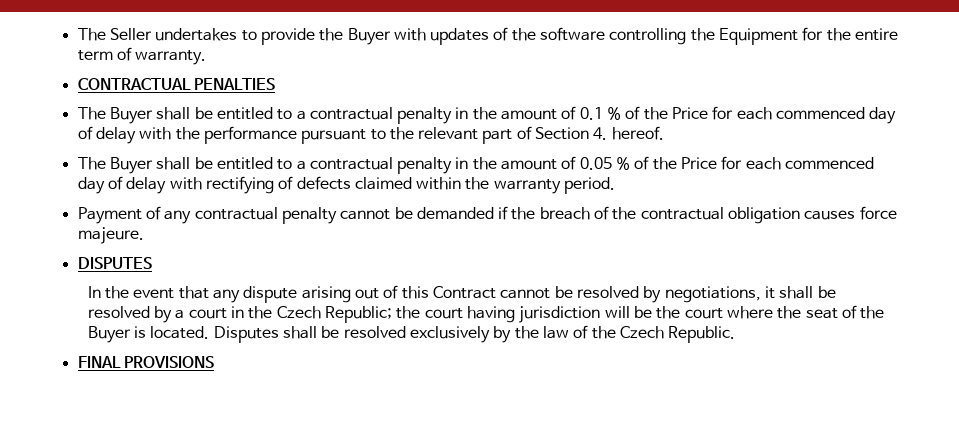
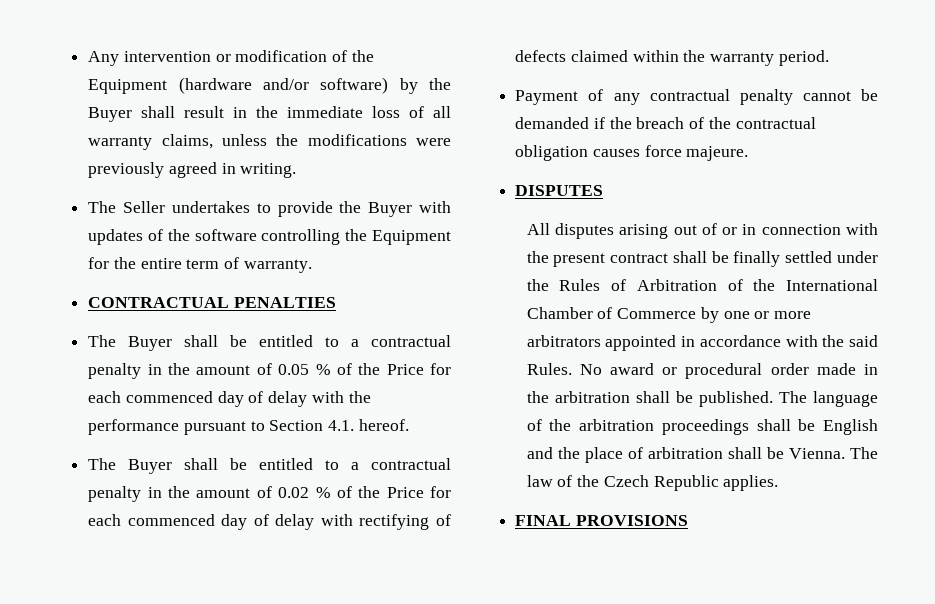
+ Any intervention or modification of the Equipment (hardware and/or software) by the Buyer shall result in the immediate loss of all warranty claims, unless the modifications were previously agreed in writing.
- The Buyer shall be entitled to a contractual penalty in the amount of 0.1 % of the Price for each commenced day of delay with the performance pursuant to the relevant part of Section 4. hereof.
+ The Buyer shall be entitled to a contractual penalty in the amount of 0.05 % of the Price for each commenced day of delay with the performance pursuant to Section 4.1. hereof.
- The Buyer shall be entitled to a contractual penalty in the amount of 0.05 % of the Price for each commenced day of delay with rectifying of defects claimed within the warranty period.
+ The Buyer shall be entitled to a contractual penalty in the amount of 0.02 % of the Price for each commenced day of delay with rectifying of defects claimed within the warranty period.
- In the event that any dispute arising out of this Contract cannot be resolved by negotiations, it shall be resolved by a court in the Czech Republic; the court having jurisdiction will be the court where the seat of the Buyer is located. Disputes shall be resolved exclusively by the law of the Czech Republic.
+ All disputes arising out of or in connection with the present contract shall be finally settled under the Rules of Arbitration of the International Chamber of Commerce by one or more arbitrators appointed in accordance with the said Rules. No award or procedural order made in the arbitration shall be published. The language of the arbitration proceedings shall be English and the place of arbitration shall be Vienna. The law of the Czech Republic applies.

